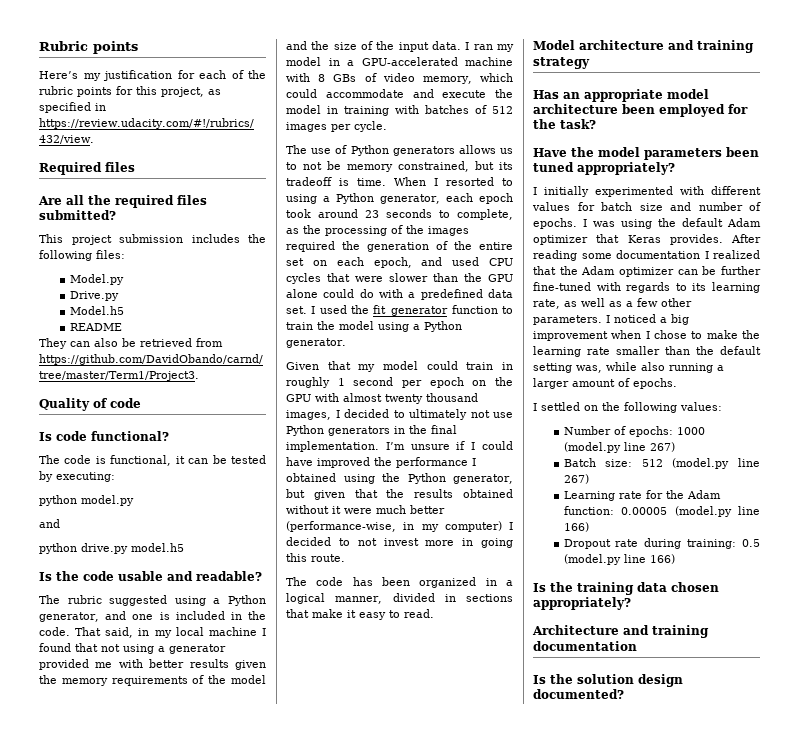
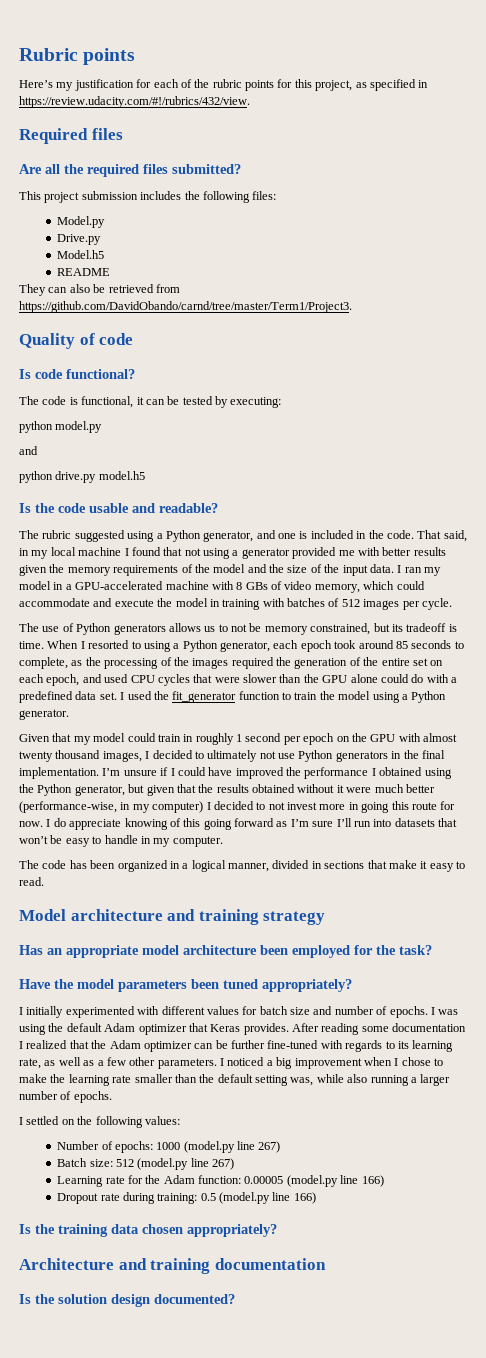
- When I resorted to using a Python generator, each epoch took around 23 seconds to complete, as the processing of the images required the generation of the entire set on each epoch, and used CPU cycles that were slower than the GPU alone could do with a predefined data set.
+ When I resorted to using a Python generator, each epoch took around 85 seconds to complete, as the processing of the images required the generation of the entire set on each epoch, and used CPU cycles that were slower than the GPU alone could do with a predefined data set.
- I’m unsure if I could have improved the performance I obtained using the Python generator, but given that the results obtained without it were much better (performance-wise, in my computer) I decided to not invest more in going this route.
+ I’m unsure if I could have improved the performance I obtained using the Python generator, but given that the results obtained without it were much better (performance-wise, in my computer) I decided to not invest more in going this route for now. I do appreciate knowing of this going forward as I’m sure I’ll run into datasets that won’t be easy to handle in my computer.
- I noticed a big improvement when I chose to make the learning rate smaller than the default setting was, while also running a larger amount of epochs.
+ I noticed a big improvement when I chose to make the learning rate smaller than the default setting was, while also running a larger number of epochs.

